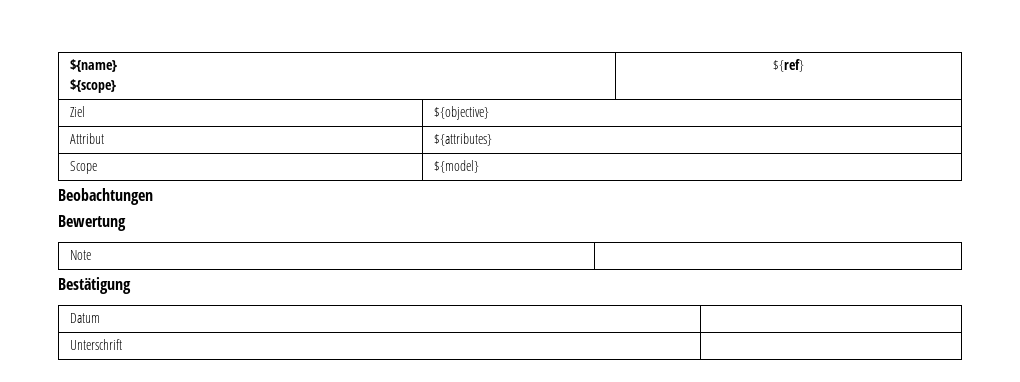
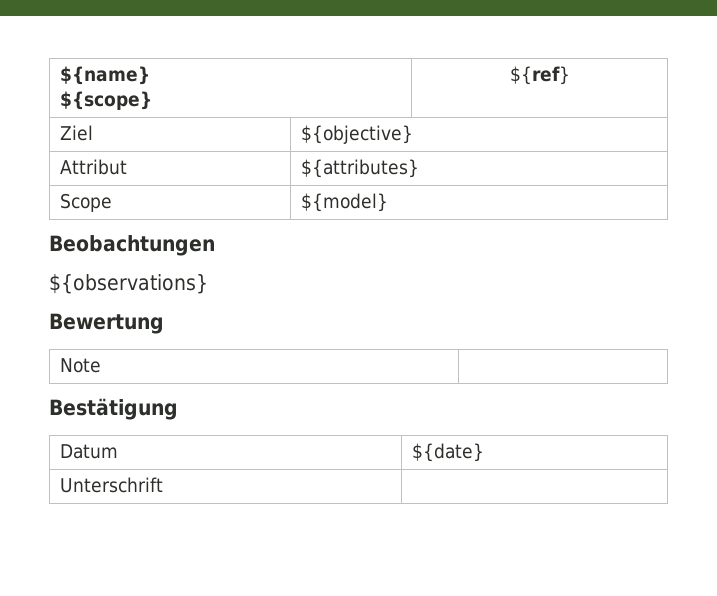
+ ${observations}
- Datum |
+ Datum | ${date}

